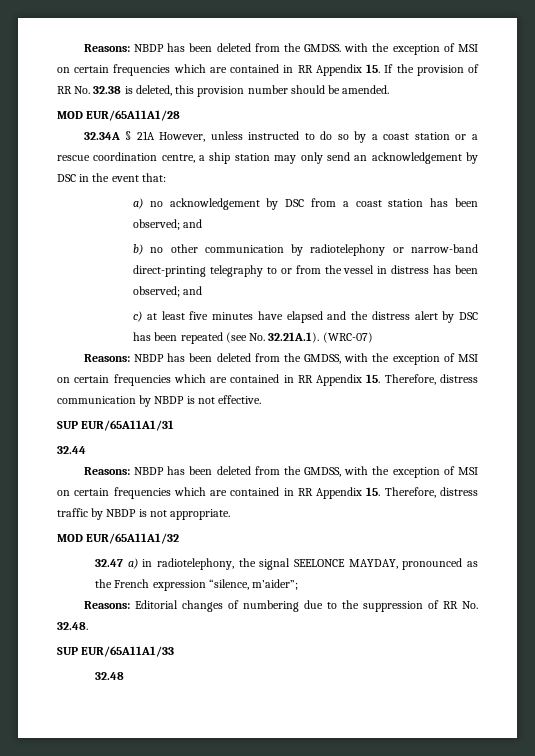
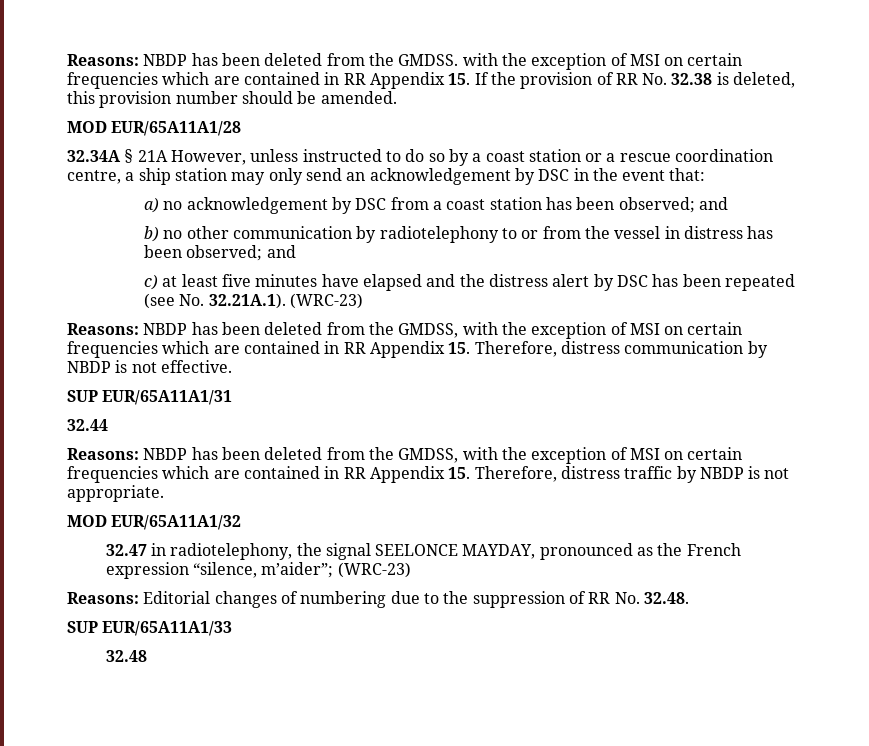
- b) no other communication by radiotelephony or narrow-band direct-printing telegraphy to or from the vessel in distress has been observed; and
+ b) no other communication by radiotelephony to or from the vessel in distress has been observed; and
- c) at least five minutes have elapsed and the distress alert by DSC has been repeated (see No. 32.21A.1). (WRC-07)
+ c) at least five minutes have elapsed and the distress alert by DSC has been repeated (see No. 32.21A.1). (WRC-23)
- 32.47 a) in radiotelephony, the signal SEELONCE MAYDAY, pronounced as the French expression “silence, m’aider”;
+ 32.47 in radiotelephony, the signal SEELONCE MAYDAY, pronounced as the French expression “silence, m’aider”; (WRC-23)

